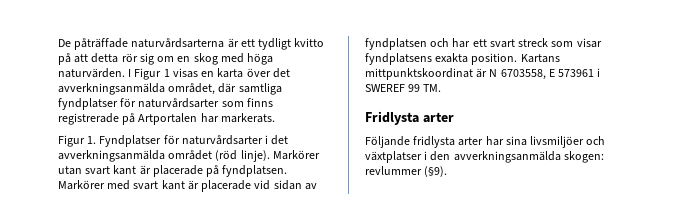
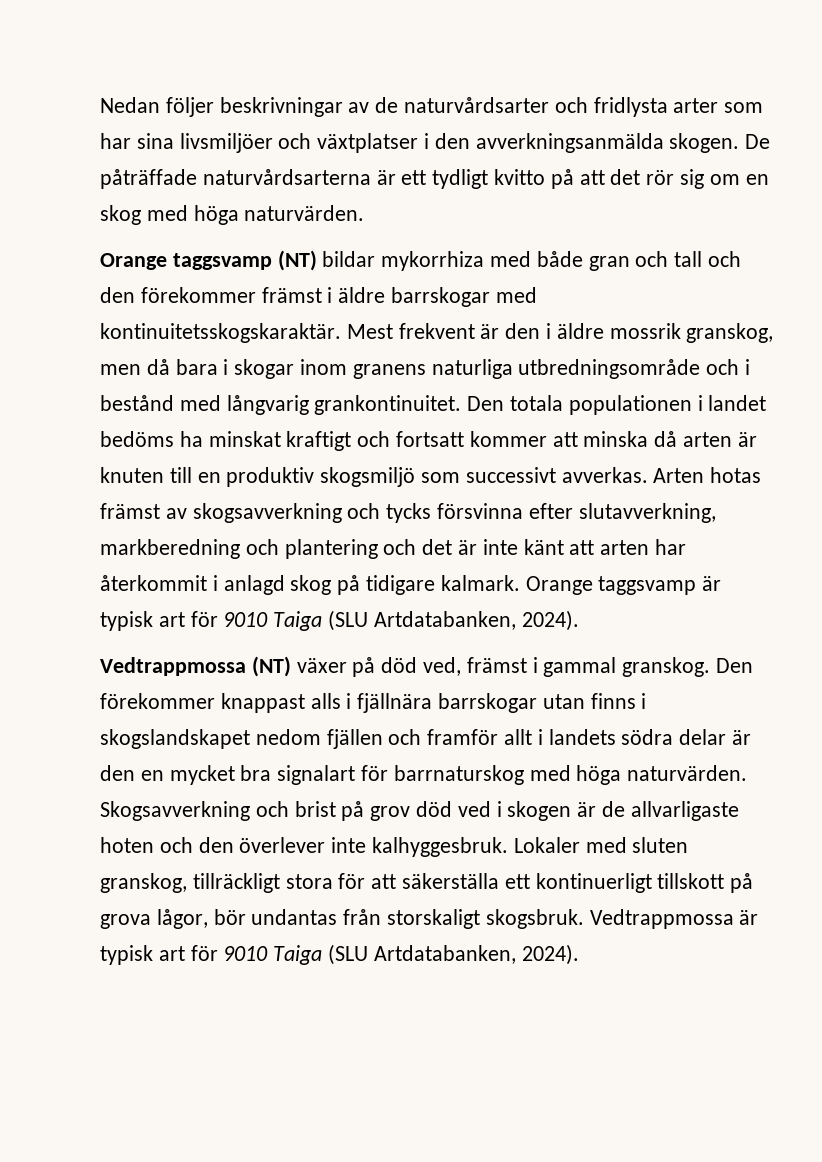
+ Nedan följer beskrivningar av de naturvårdsarter och fridlysta arter som har sina livsmiljöer och växtplatser i den avverkningsanmälda skogen.
- De påträffade naturvårdsarterna är ett tydligt kvitto på att detta rör sig om en skog med höga naturvärden. I Figur 1 visas en karta över det avverkningsanmälda området, där samtliga fyndplatser för naturvårdsarter som finns registrerade på Artportalen har markerats.
- Figur 1. Fyndplatser för naturvårdsarter i det avverkningsanmälda området (röd linje). Markörer utan svart kant är placerade på fyndplatsen. Markörer med svart kant är placerade vid sidan av fyndplatsen och har ett svart streck som visar fyndplatsens exakta position. Kartans mittpunktskoordinat är N 6703558, E 573961 i SWEREF 99 TM.
- Fridlysta arter
- Följande fridlysta arter har sina livsmiljöer och växtplatser i den avverkningsanmälda skogen: revlummer (§9).
+ De påträffade naturvårdsarterna är ett tydligt kvitto på att det rör sig om en skog med höga naturvärden.
+ Orange taggsvamp (NT) bildar mykorrhiza med både gran och tall och den förekommer främst i äldre barrskogar med kontinuitetsskogskaraktär. Mest frekvent är den i äldre mossrik granskog, men då bara i skogar inom granens naturliga utbredningsområde och i bestånd med långvarig grankontinuitet. Den totala populationen i landet bedöms ha minskat kraftigt och fortsatt kommer att minska då arten är knuten till en produktiv skogsmiljö som successivt avverkas. Arten hotas främst av skogsavverkning och tycks försvinna efter slutavverkning, markberedning och plantering och det är inte känt att arten har återkommit i anlagd skog på tidigare kalmark. Orange taggsvamp är typisk art för 9010 Taiga (SLU Artdatabanken, 2024).
+ Vedtrappmossa (NT) växer på död ved, främst i gammal granskog. Den förekommer knappast alls i fjällnära barrskogar utan finns i skogslandskapet nedom fjällen och framför allt i landets södra delar är den en mycket bra signalart för barrnaturskog med höga naturvärden. Skogsavverkning och brist på grov död ved i skogen är de allvarligaste hoten och den överlever inte kalhyggesbruk. Lokaler med sluten granskog, tillräckligt stora för att säkerställa ett kontinuerligt tillskott på grova lågor, bör undantas från storskaligt skogsbruk. Vedtrappmossa är typisk art för 9010 Taiga (SLU Artdatabanken, 2024).

